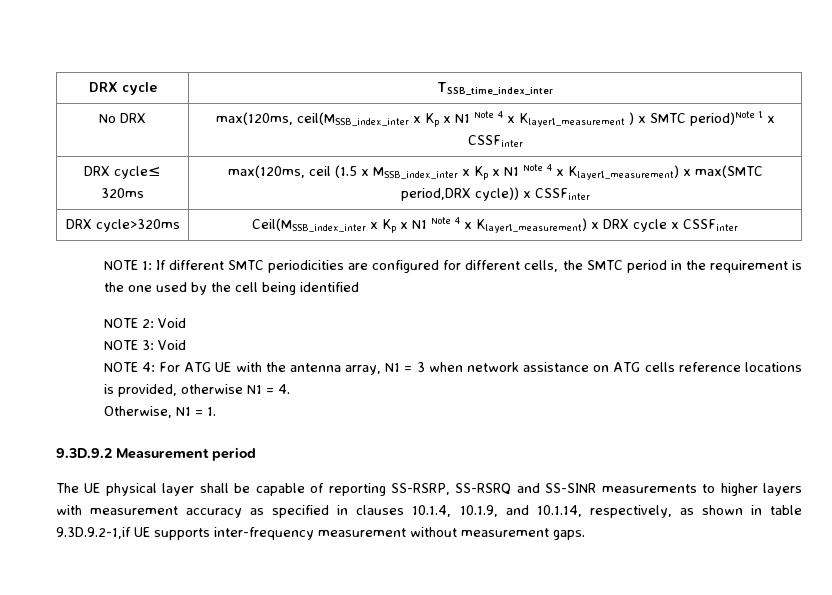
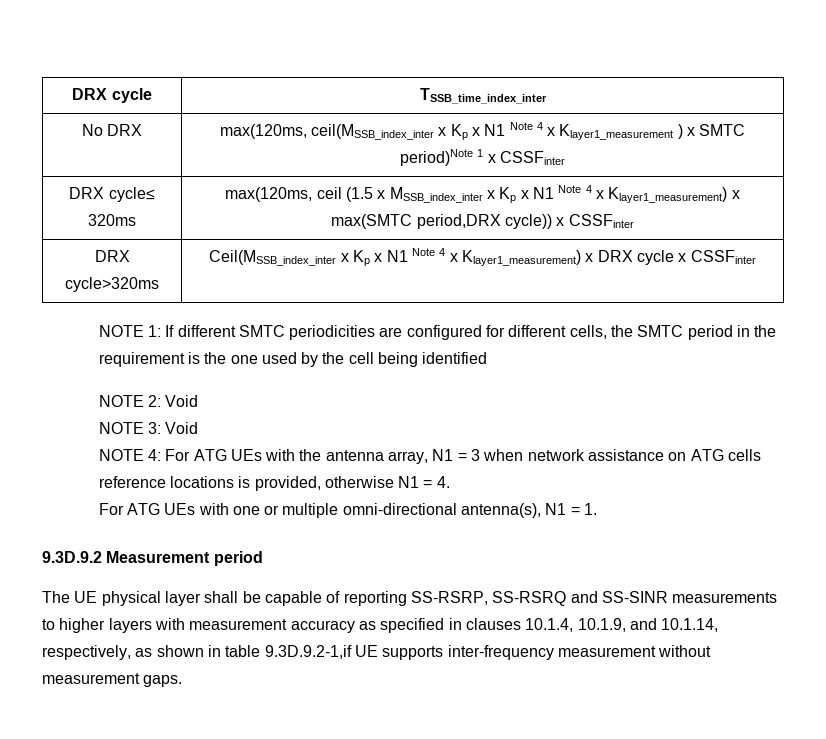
- NOTE 4: For ATG UE with the antenna array, N1 = 3 when network assistance on ATG cells reference locations is provided, otherwise N1 = 4.
+ NOTE 4: For ATG UEs with the antenna array, N1 = 3 when network assistance on ATG cells reference locations is provided, otherwise N1 = 4.
- Otherwise, N1 = 1.
+ For ATG UEs with one or multiple omni-directional antenna(s), N1 = 1.

